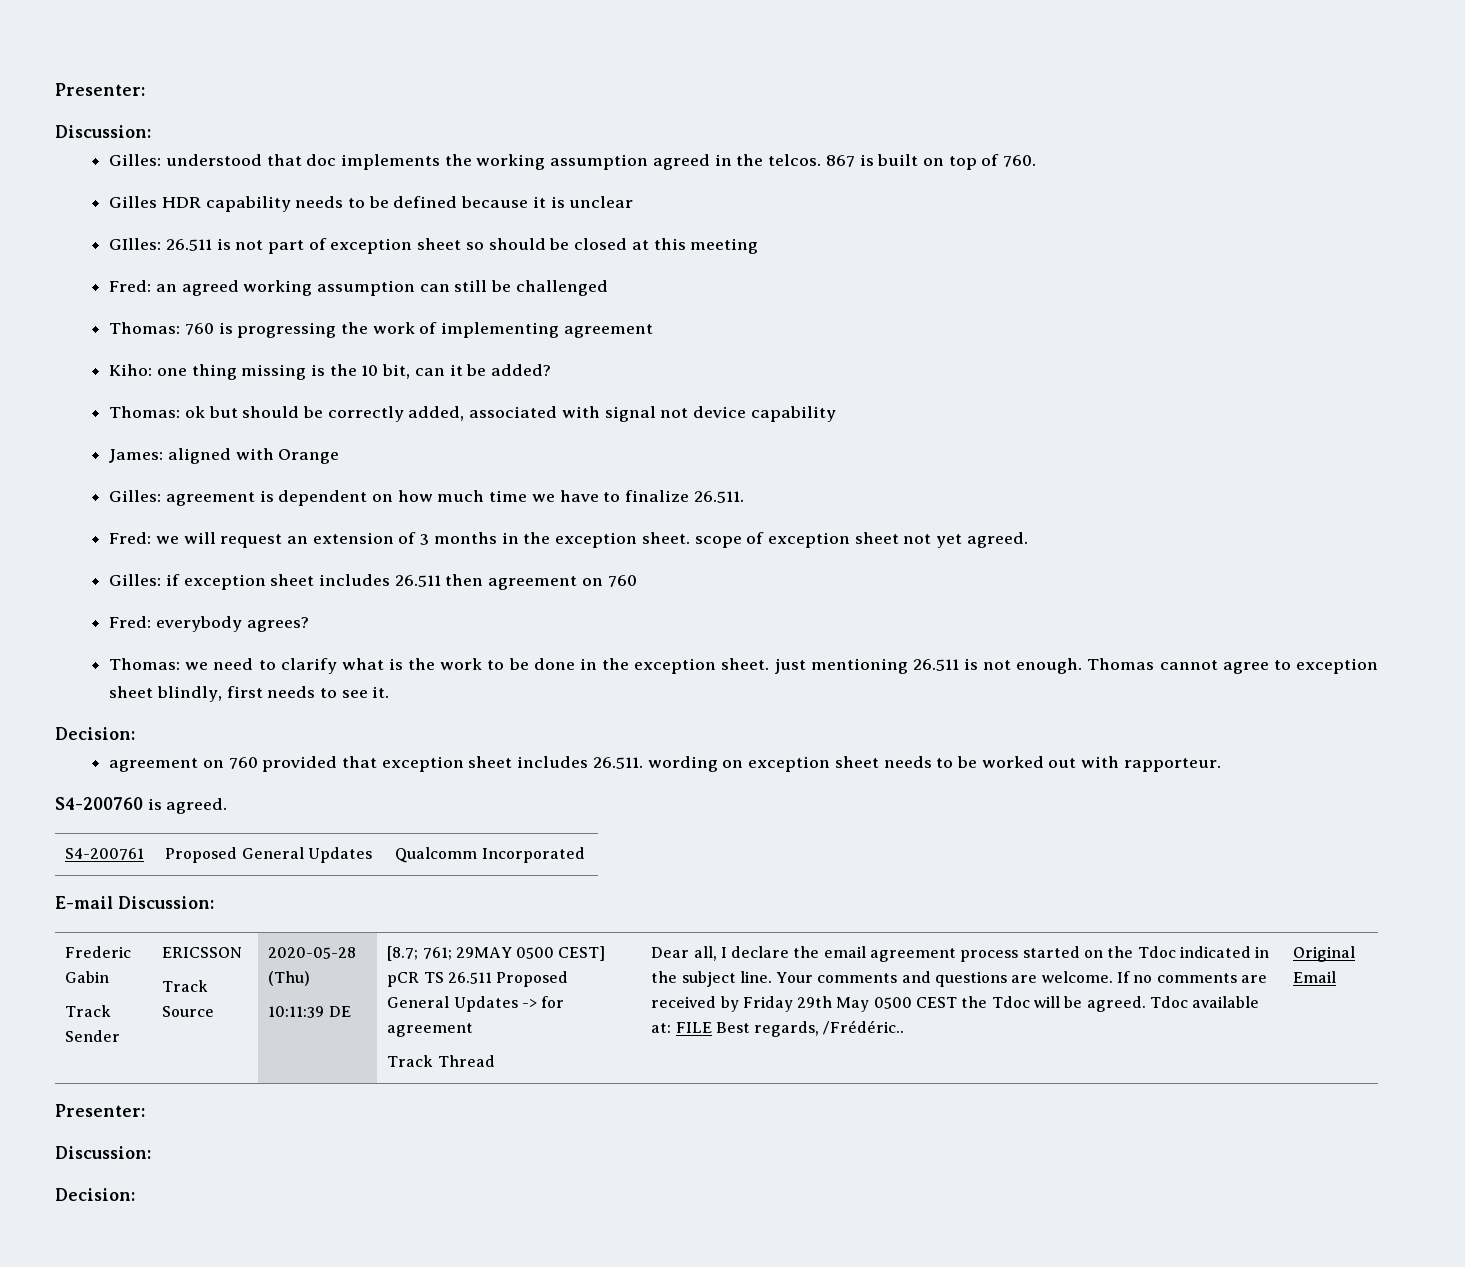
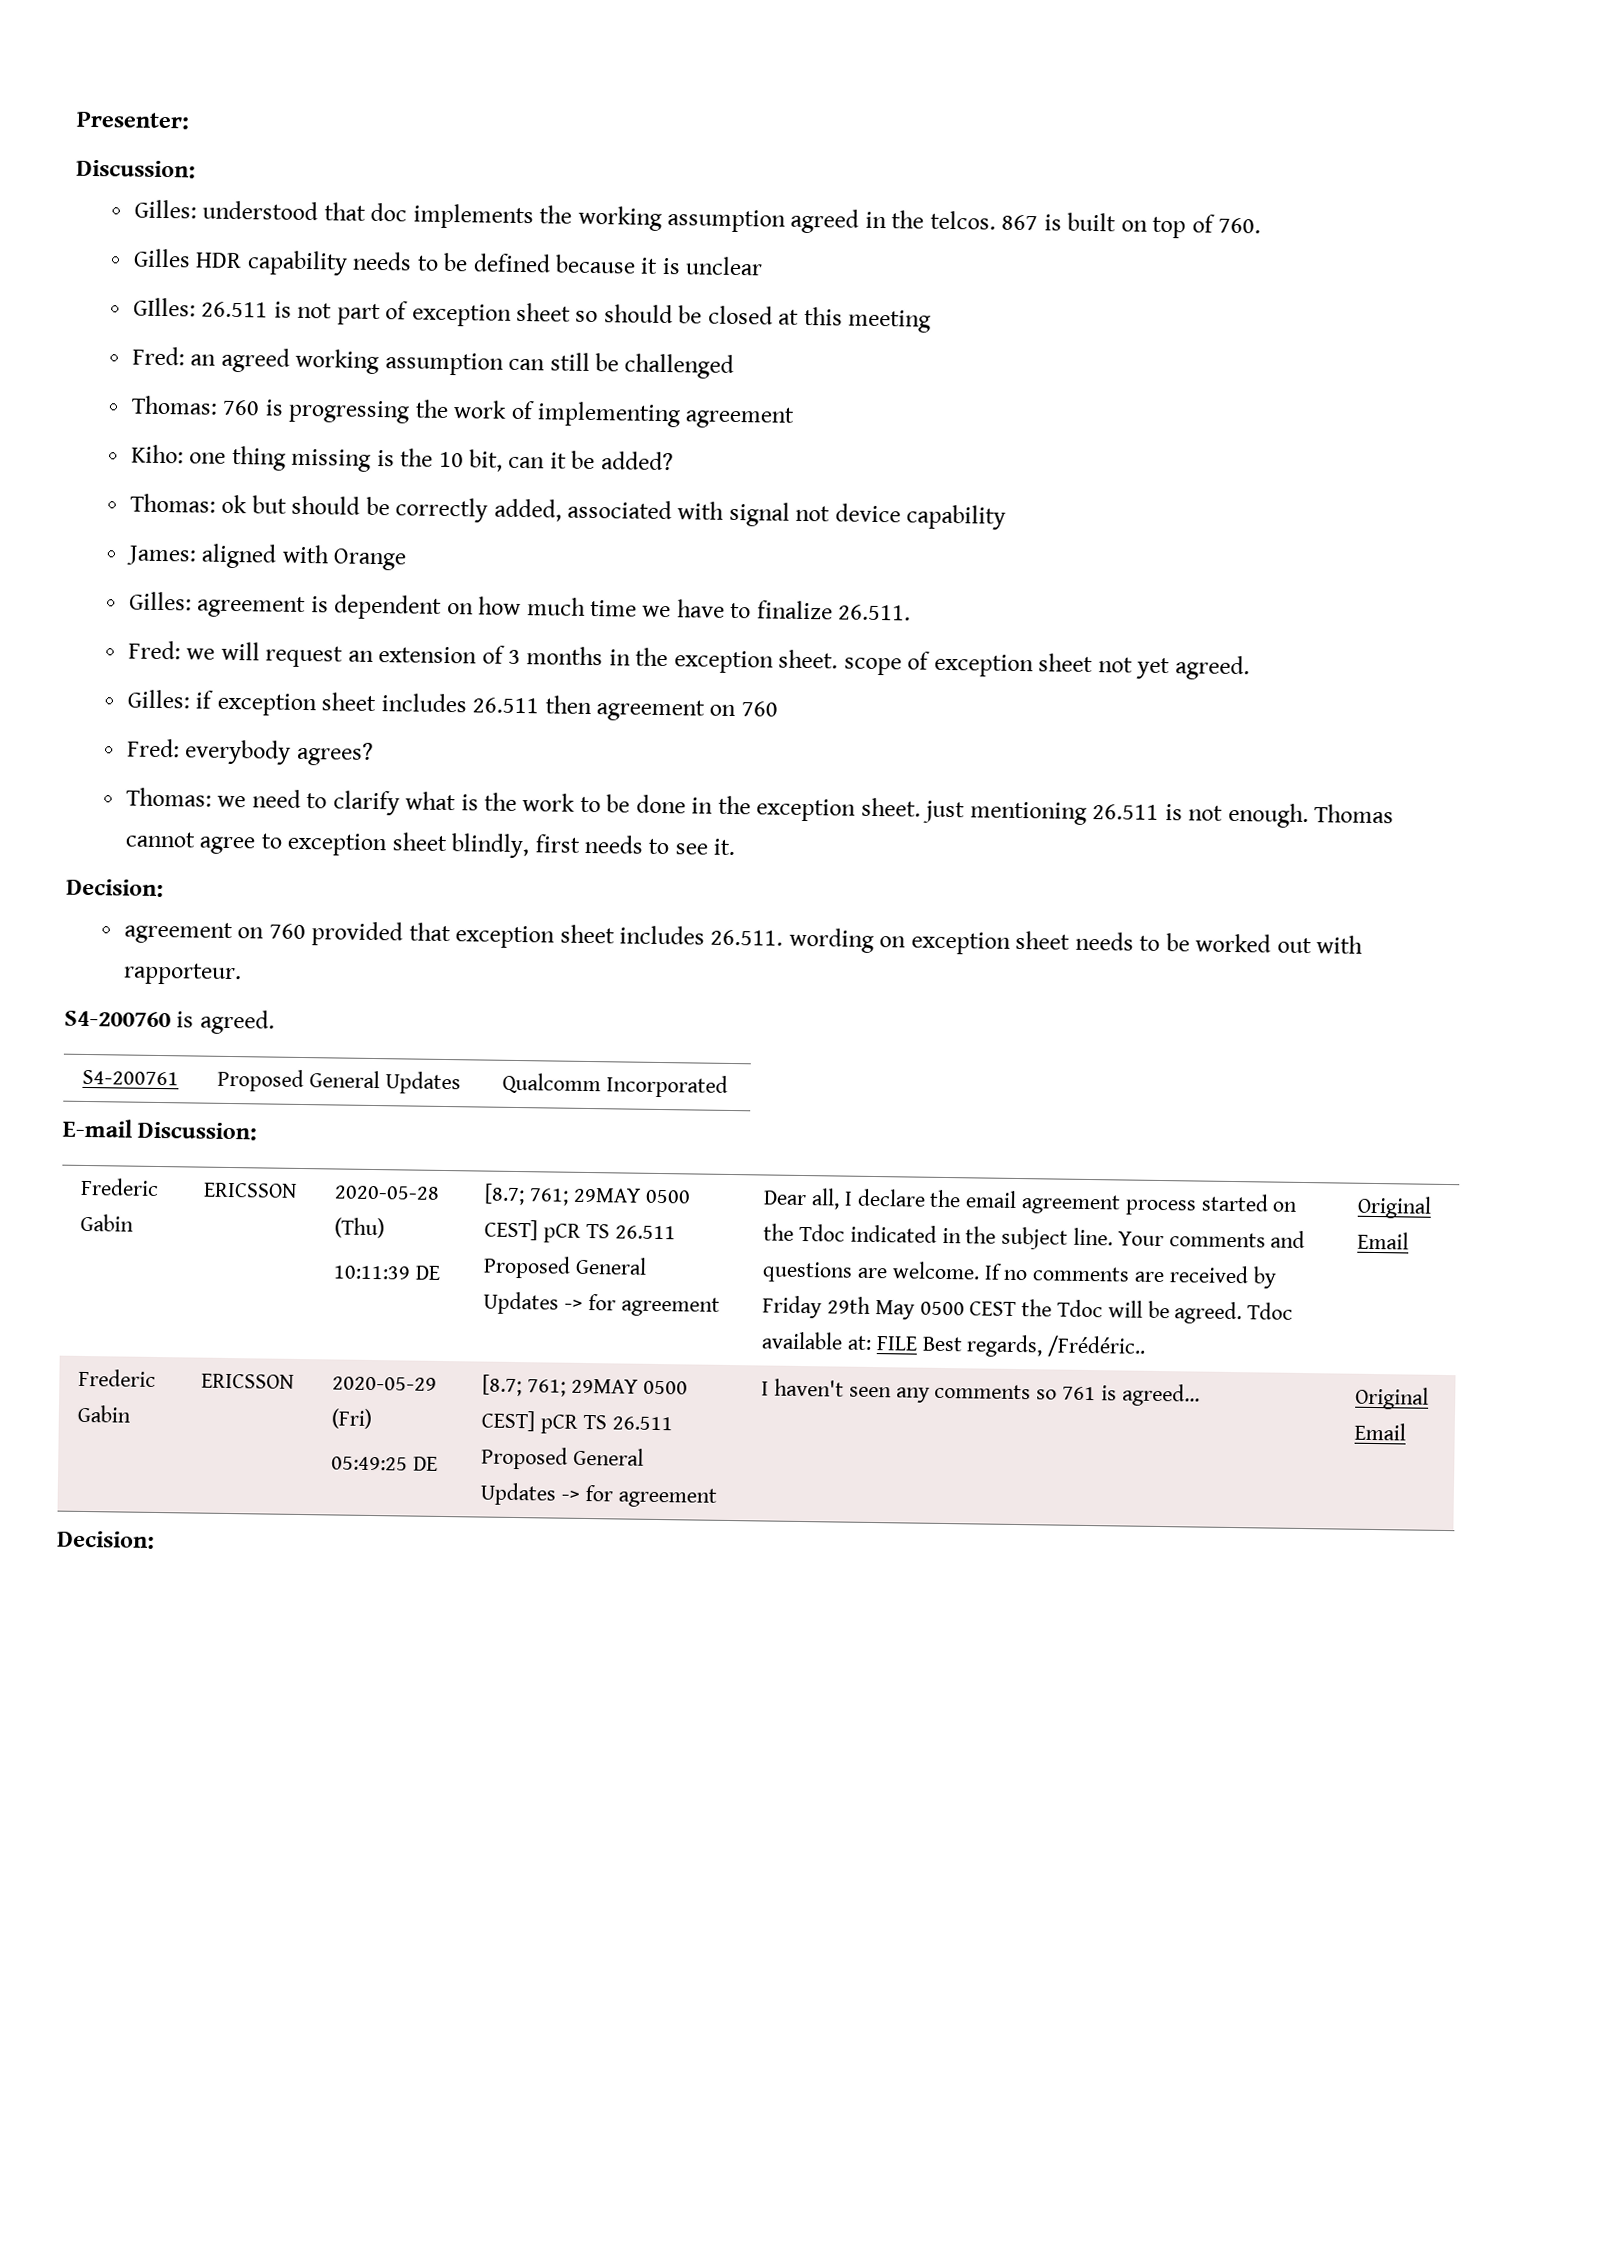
  E-mail Discussion:
- Frederic Gabin
- Track Sender | ERICSSON
- Track Source
+ Frederic Gabin | ERICSSON
- Track Thread
  Tdoc available at: FILE Best regards, /Frédéric.. | Original Email
- Presenter:
- Discussion:
+ Frederic Gabin | ERICSSON | 2020-05-29 (Fri)
+ 05:49:25 DE | [8.7; 761; 29MAY 0500 CEST] pCR TS 26.511 Proposed General Updates -> for agreement | I haven't seen any comments so 761 is agreed... | Original Email

